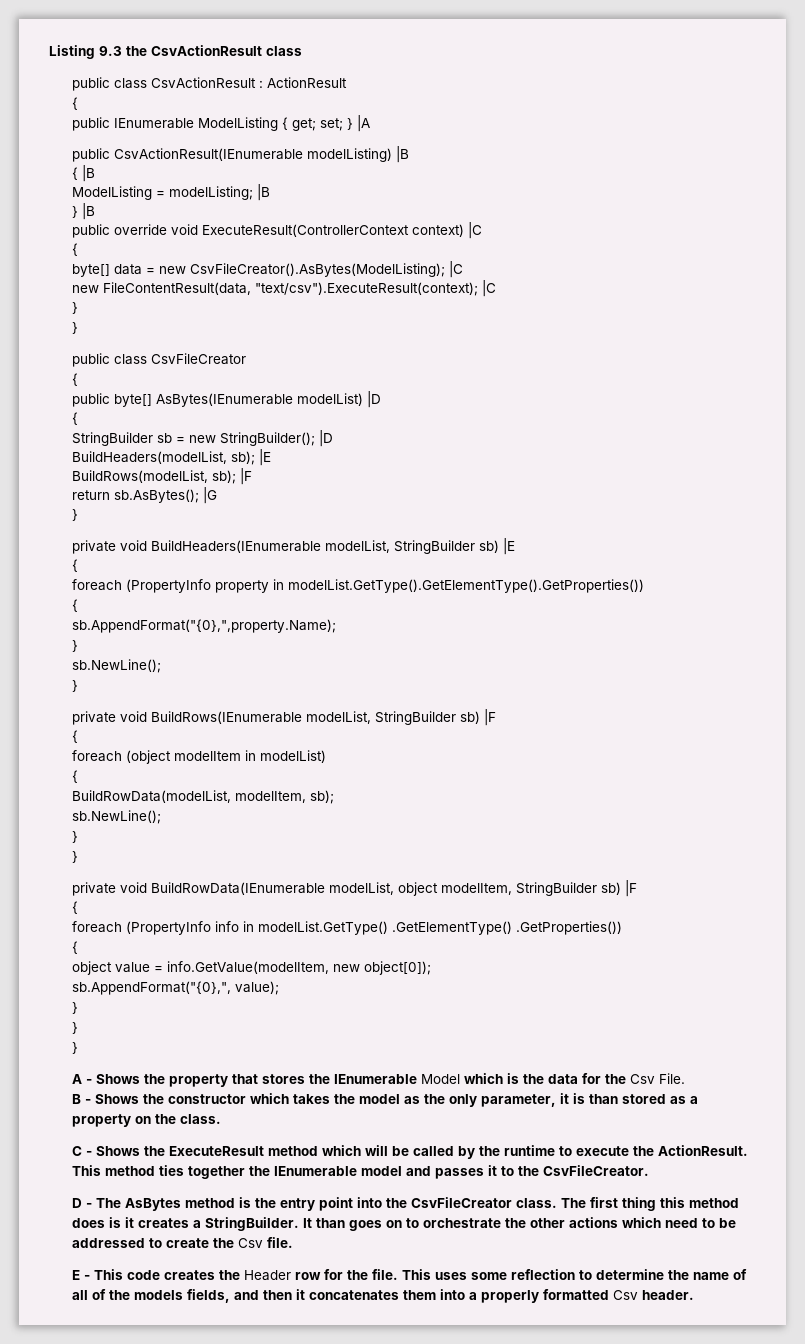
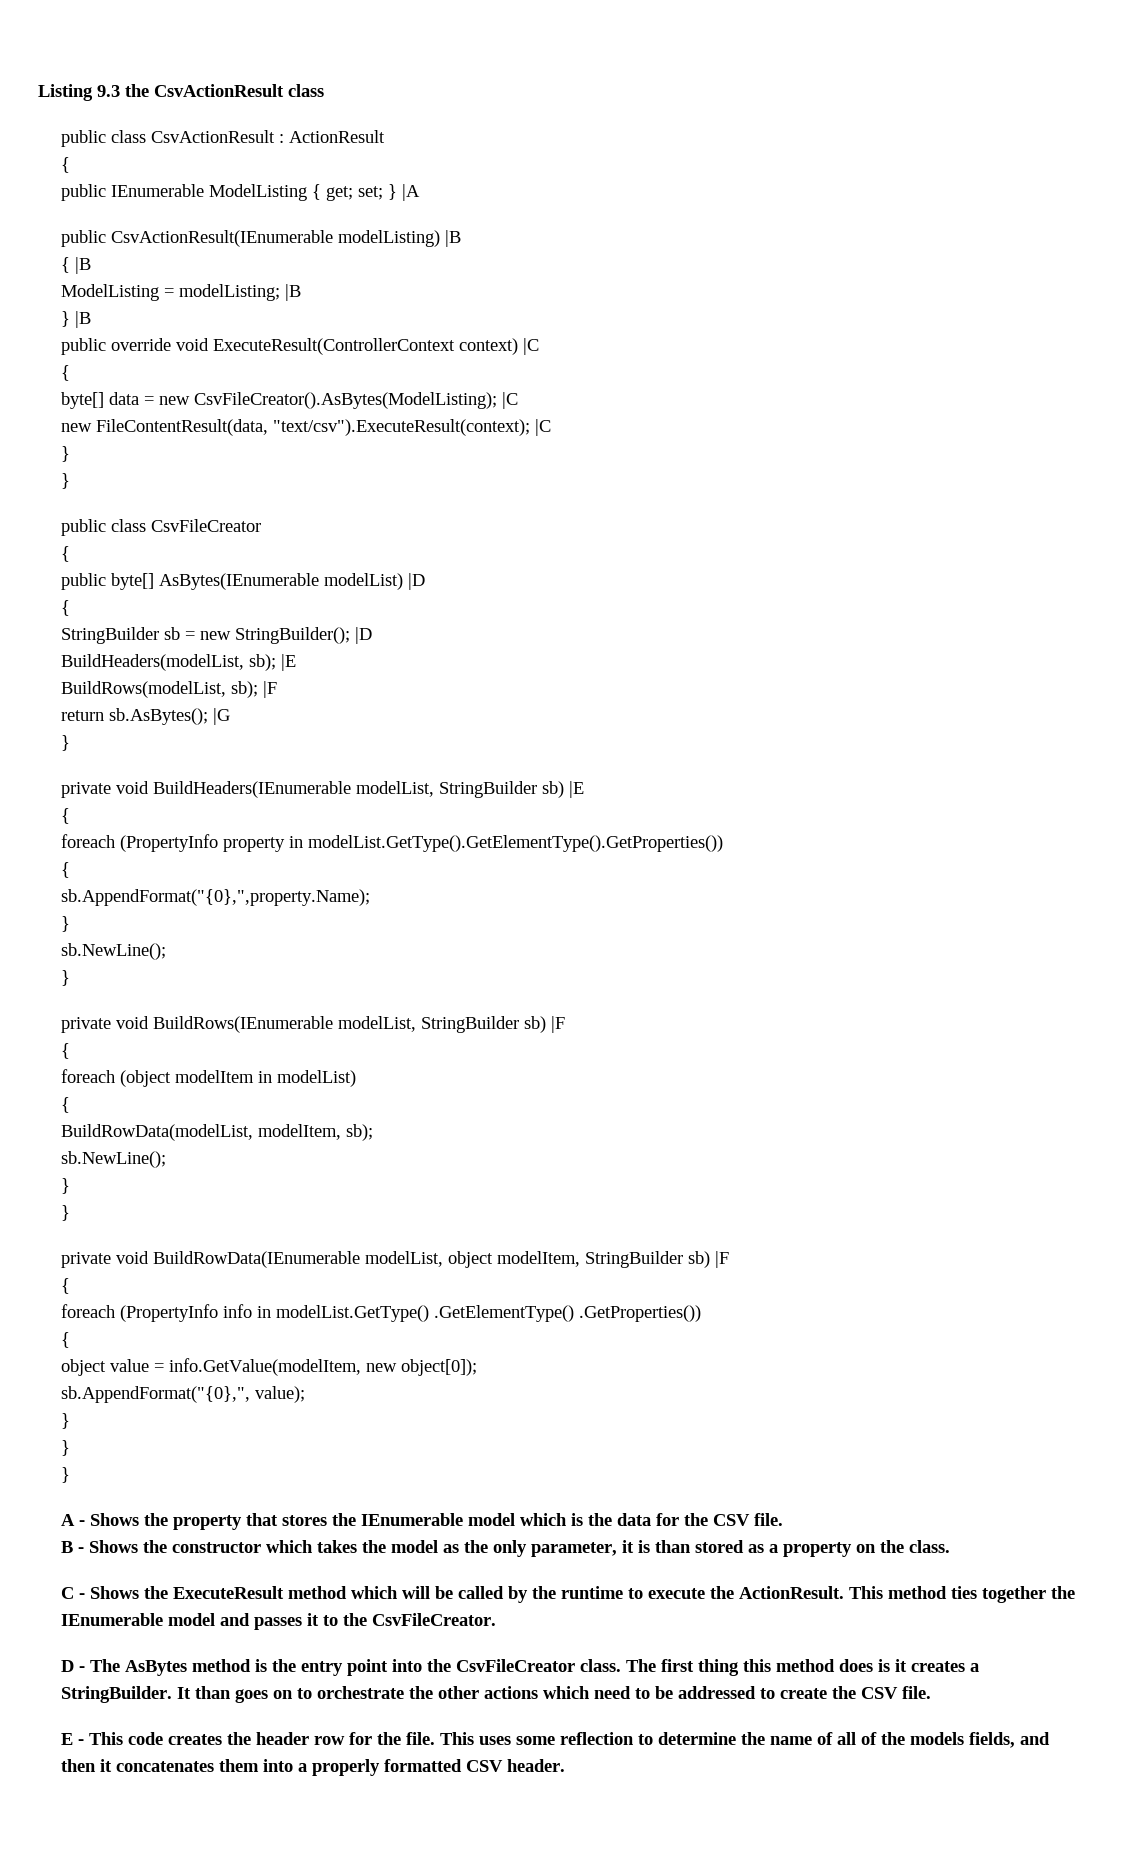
- A - Shows the property that stores the IEnumerable Model which is the data for the Csv File.
+ A - Shows the property that stores the IEnumerable model which is the data for the CSV file.
- It than goes on to orchestrate the other actions which need to be addressed to create the Csv file.
+ It than goes on to orchestrate the other actions which need to be addressed to create the CSV file.
- E - This code creates the Header row for the file.
+ E - This code creates the header row for the file.
- This uses some reflection to determine the name of all of the models fields, and then it concatenates them into a properly formatted Csv header.
+ This uses some reflection to determine the name of all of the models fields, and then it concatenates them into a properly formatted CSV header.

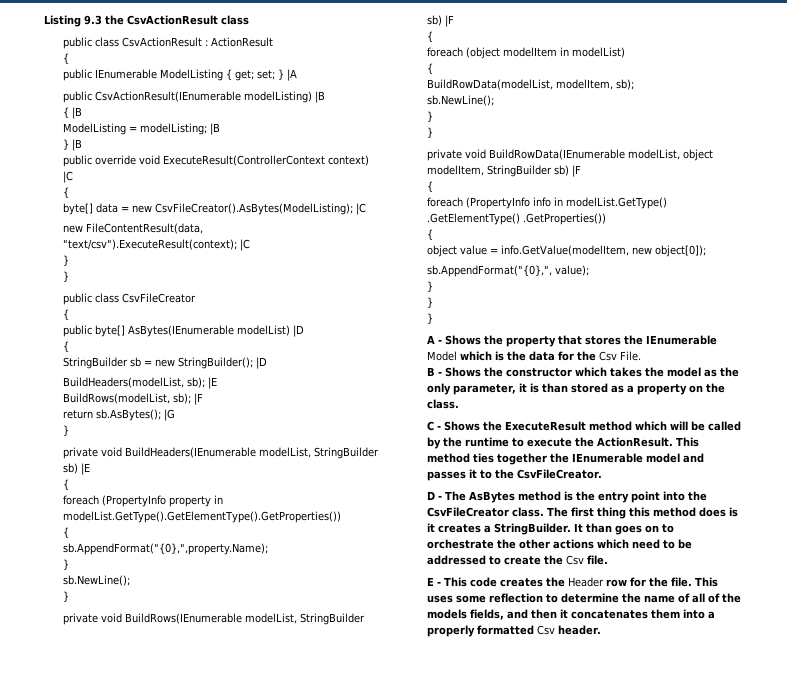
- A - Shows the property that stores the IEnumerable model which is the data for the CSV file.
+ A - Shows the property that stores the IEnumerable Model which is the data for the Csv File.
- It than goes on to orchestrate the other actions which need to be addressed to create the CSV file.
+ It than goes on to orchestrate the other actions which need to be addressed to create the Csv file.
- E - This code creates the header row for the file.
+ E - This code creates the Header row for the file.
- This uses some reflection to determine the name of all of the models fields, and then it concatenates them into a properly formatted CSV header.
+ This uses some reflection to determine the name of all of the models fields, and then it concatenates them into a properly formatted Csv header.

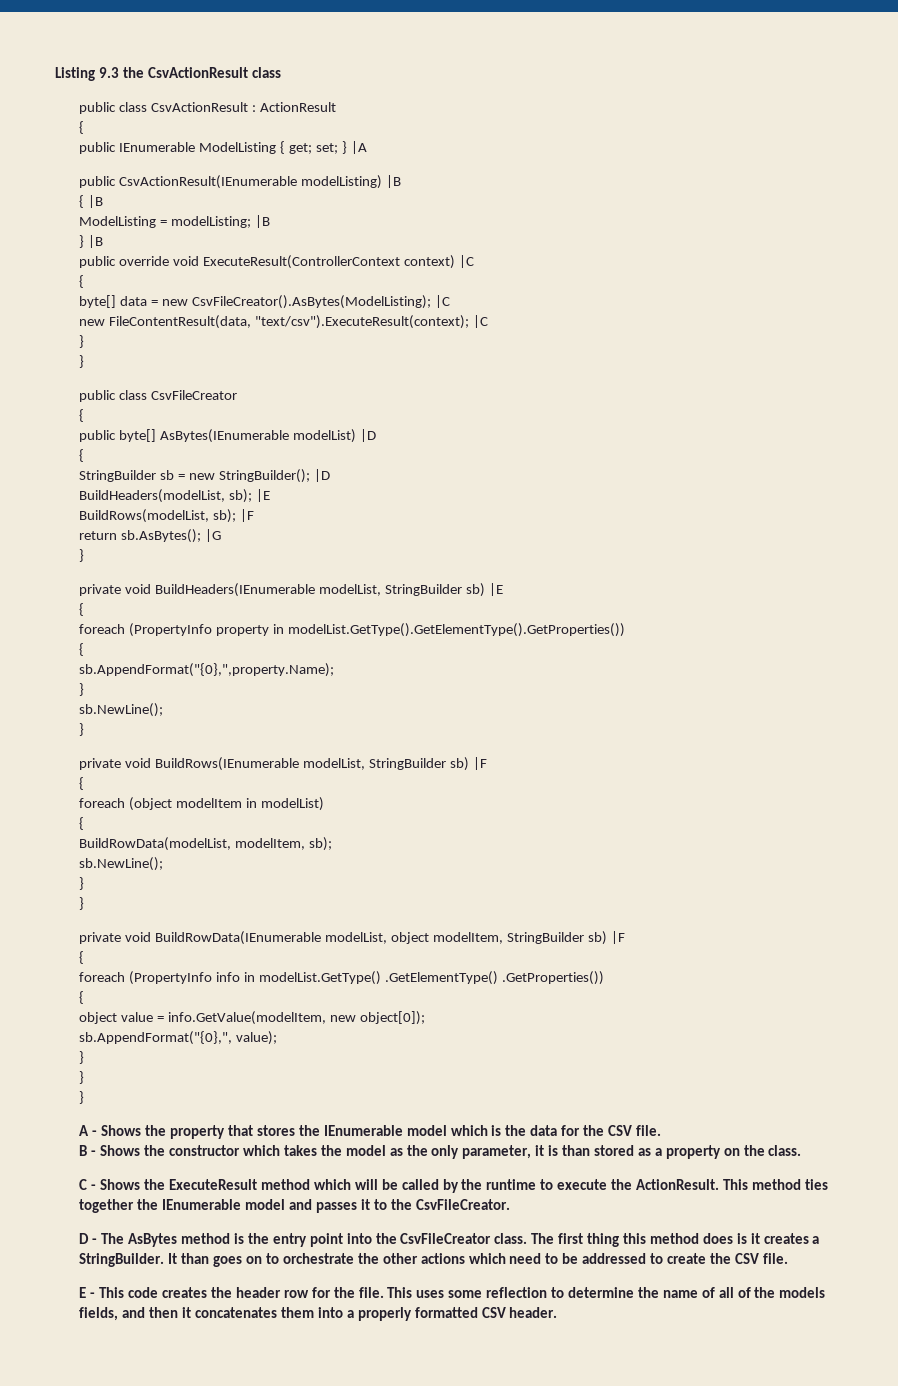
- A - Shows the property that stores the IEnumerable Model which is the data for the Csv File.
+ A - Shows the property that stores the IEnumerable model which is the data for the CSV file.
- It than goes on to orchestrate the other actions which need to be addressed to create the Csv file.
+ It than goes on to orchestrate the other actions which need to be addressed to create the CSV file.
- E - This code creates the Header row for the file.
+ E - This code creates the header row for the file.
- This uses some reflection to determine the name of all of the models fields, and then it concatenates them into a properly formatted Csv header.
+ This uses some reflection to determine the name of all of the models fields, and then it concatenates them into a properly formatted CSV header.

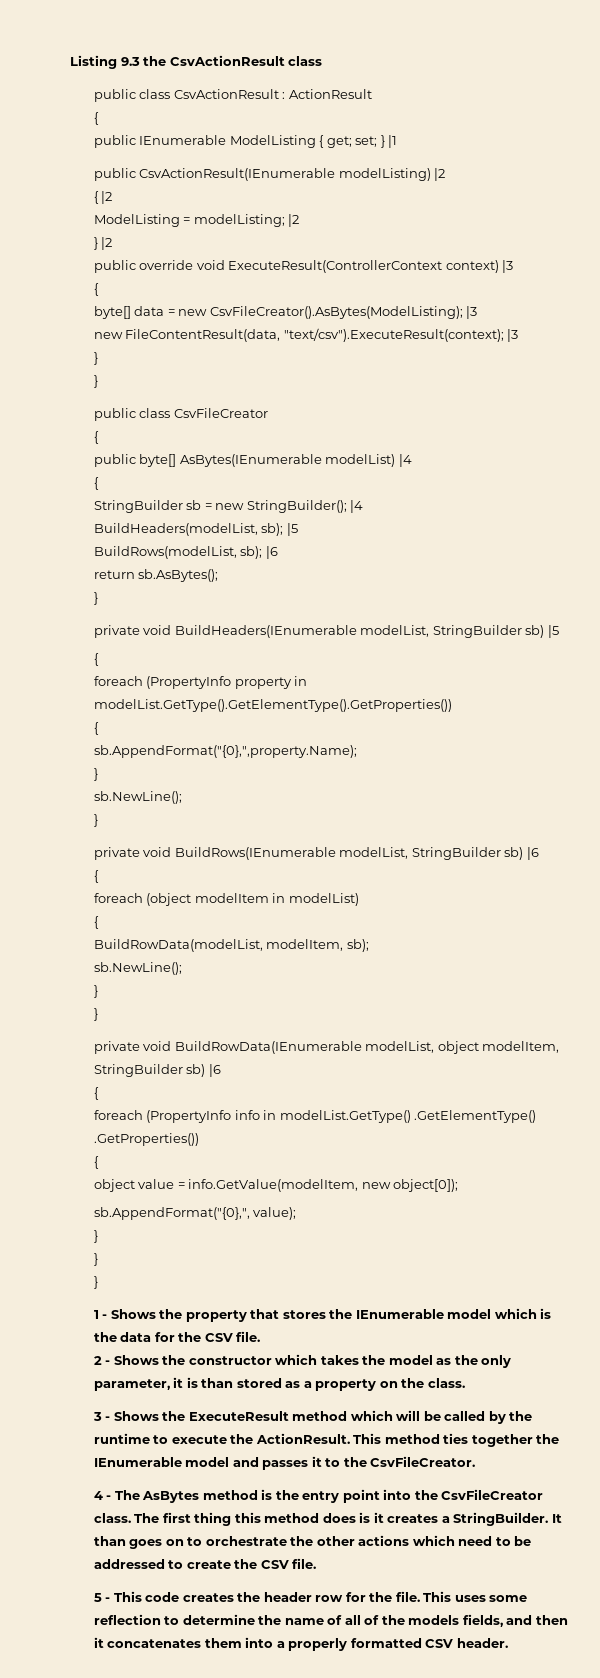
- public IEnumerable ModelListing { get; set; } |A
+ public IEnumerable ModelListing { get; set; } |1
- public CsvActionResult(IEnumerable modelListing) |B
- { |B
+ public CsvActionResult(IEnumerable modelListing) |2
+ { |2
- ModelListing = modelListing; |B
- } |B
+ ModelListing = modelListing; |2
+ } |2
- public override void ExecuteResult(ControllerContext context) |C
+ public override void ExecuteResult(ControllerContext context) |3
- byte[] data = new CsvFileCreator().AsBytes(ModelListing); |C
+ byte[] data = new CsvFileCreator().AsBytes(ModelListing); |3
- new FileContentResult(data, "text/csv").ExecuteResult(context); |C
+ new FileContentResult(data, "text/csv").ExecuteResult(context); |3
- public byte[] AsBytes(IEnumerable modelList) |D
+ public byte[] AsBytes(IEnumerable modelList) |4
- StringBuilder sb = new StringBuilder(); |D
+ StringBuilder sb = new StringBuilder(); |4
- BuildHeaders(modelList, sb); |E
+ BuildHeaders(modelList, sb); |5
- BuildRows(modelList, sb); |F
+ BuildRows(modelList, sb); |6
- return sb.AsBytes(); |G
+ return sb.AsBytes();
- private void BuildHeaders(IEnumerable modelList, StringBuilder sb) |E
+ private void BuildHeaders(IEnumerable modelList, StringBuilder sb) |5
- private void BuildRows(IEnumerable modelList, StringBuilder sb) |F
+ private void BuildRows(IEnumerable modelList, StringBuilder sb) |6
- private void BuildRowData(IEnumerable modelList, object modelItem, StringBuilder sb) |F
+ private void BuildRowData(IEnumerable modelList, object modelItem, StringBuilder sb) |6
- A - Shows the property that stores the IEnumerable model which is the data for the CSV file.
+ 1 - Shows the property that stores the IEnumerable model which is the data for the CSV file.
- B - Shows the constructor which takes the model as the only parameter, it is than stored as a property on the class.
+ 2 - Shows the constructor which takes the model as the only parameter, it is than stored as a property on the class.
- C - Shows the ExecuteResult method which will be called by the runtime to execute the ActionResult.
+ 3 - Shows the ExecuteResult method which will be called by the runtime to execute the ActionResult.
- D - The AsBytes method is the entry point into the CsvFileCreator class.
+ 4 - The AsBytes method is the entry point into the CsvFileCreator class.
- E - This code creates the header row for the file.
+ 5 - This code creates the header row for the file.

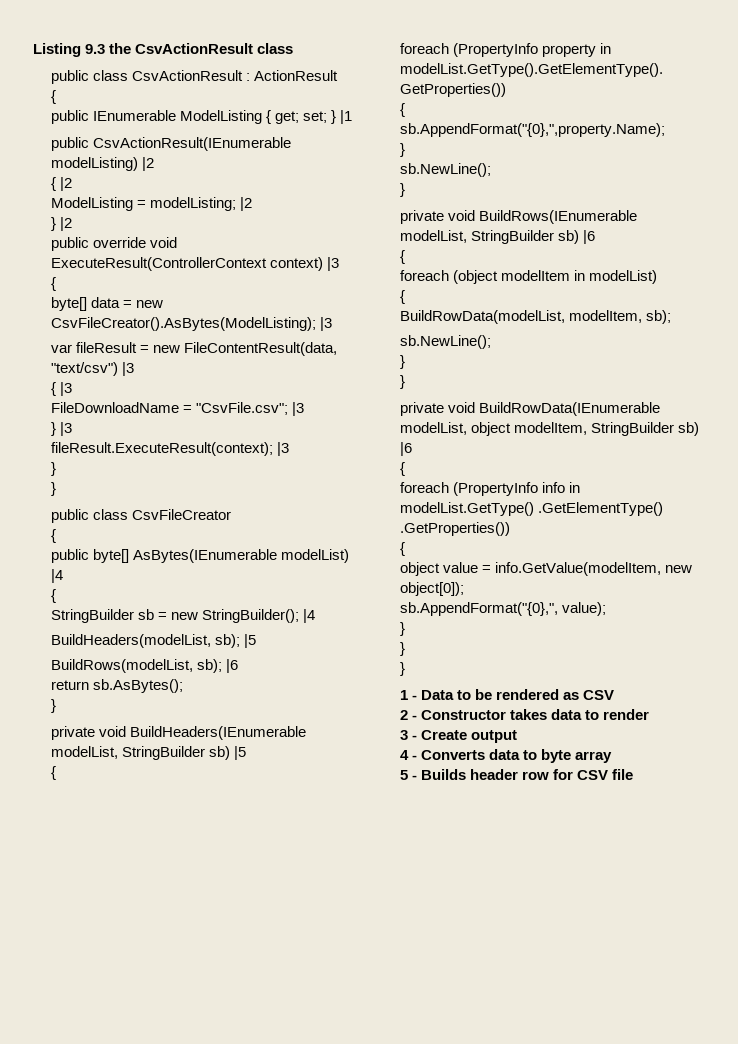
- new FileContentResult(data, "text/csv").ExecuteResult(context); |3
+ var fileResult = new FileContentResult(data, "text/csv") |3
+ { |3
+ FileDownloadName = "CsvFile.csv"; |3
+ } |3
+ fileResult.ExecuteResult(context); |3
- 1 - Shows the property that stores the IEnumerable model which is the data for the CSV file.
+ 1 - Data to be rendered as CSV
- 2 - Shows the constructor which takes the model as the only parameter, it is than stored as a property on the class.
- 3 - Shows the ExecuteResult method which will be called by the runtime to execute the ActionResult. This method ties together the IEnumerable model and passes it to the CsvFileCreator.
- 4 - The AsBytes method is the entry point into the CsvFileCreator class. The first thing this method does is it creates a StringBuilder. It than goes on to orchestrate the other actions which need to be addressed to create the CSV file.
- 5 - This code creates the header row for the file. This uses some reflection to determine the name of all of the models fields, and then it concatenates them into a properly formatted CSV header.
+ 2 - Constructor takes data to render
+ 3 - Create output
+ 4 - Converts data to byte array
+ 5 - Builds header row for CSV file

